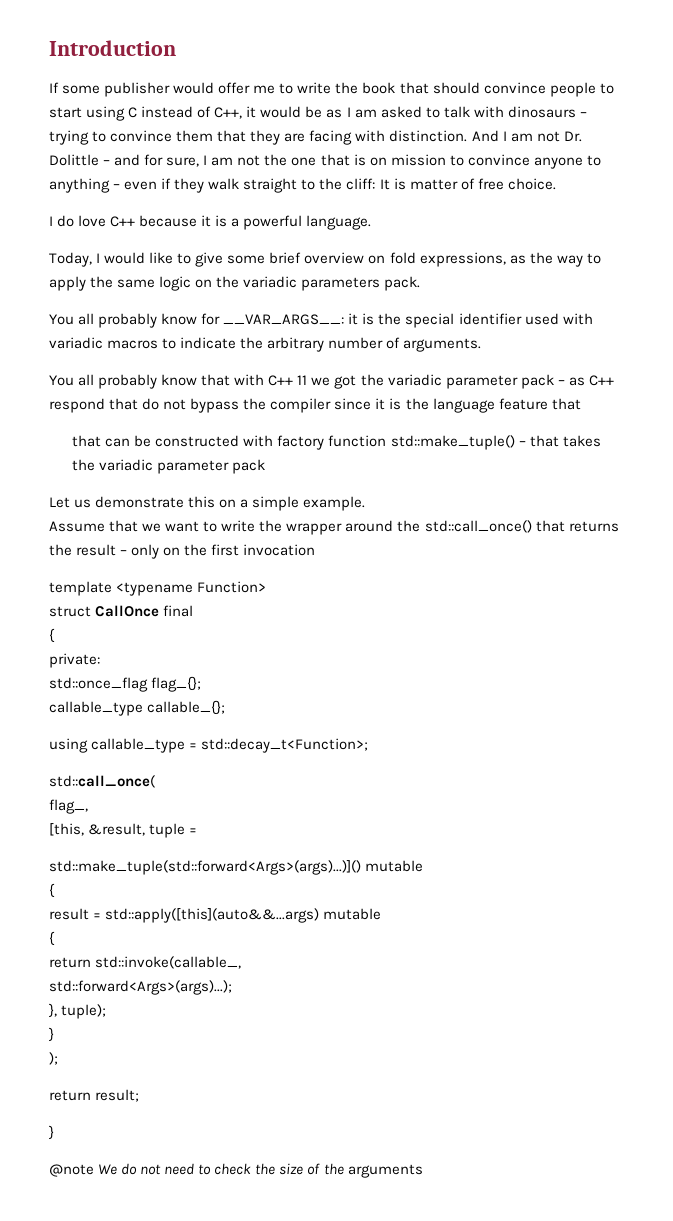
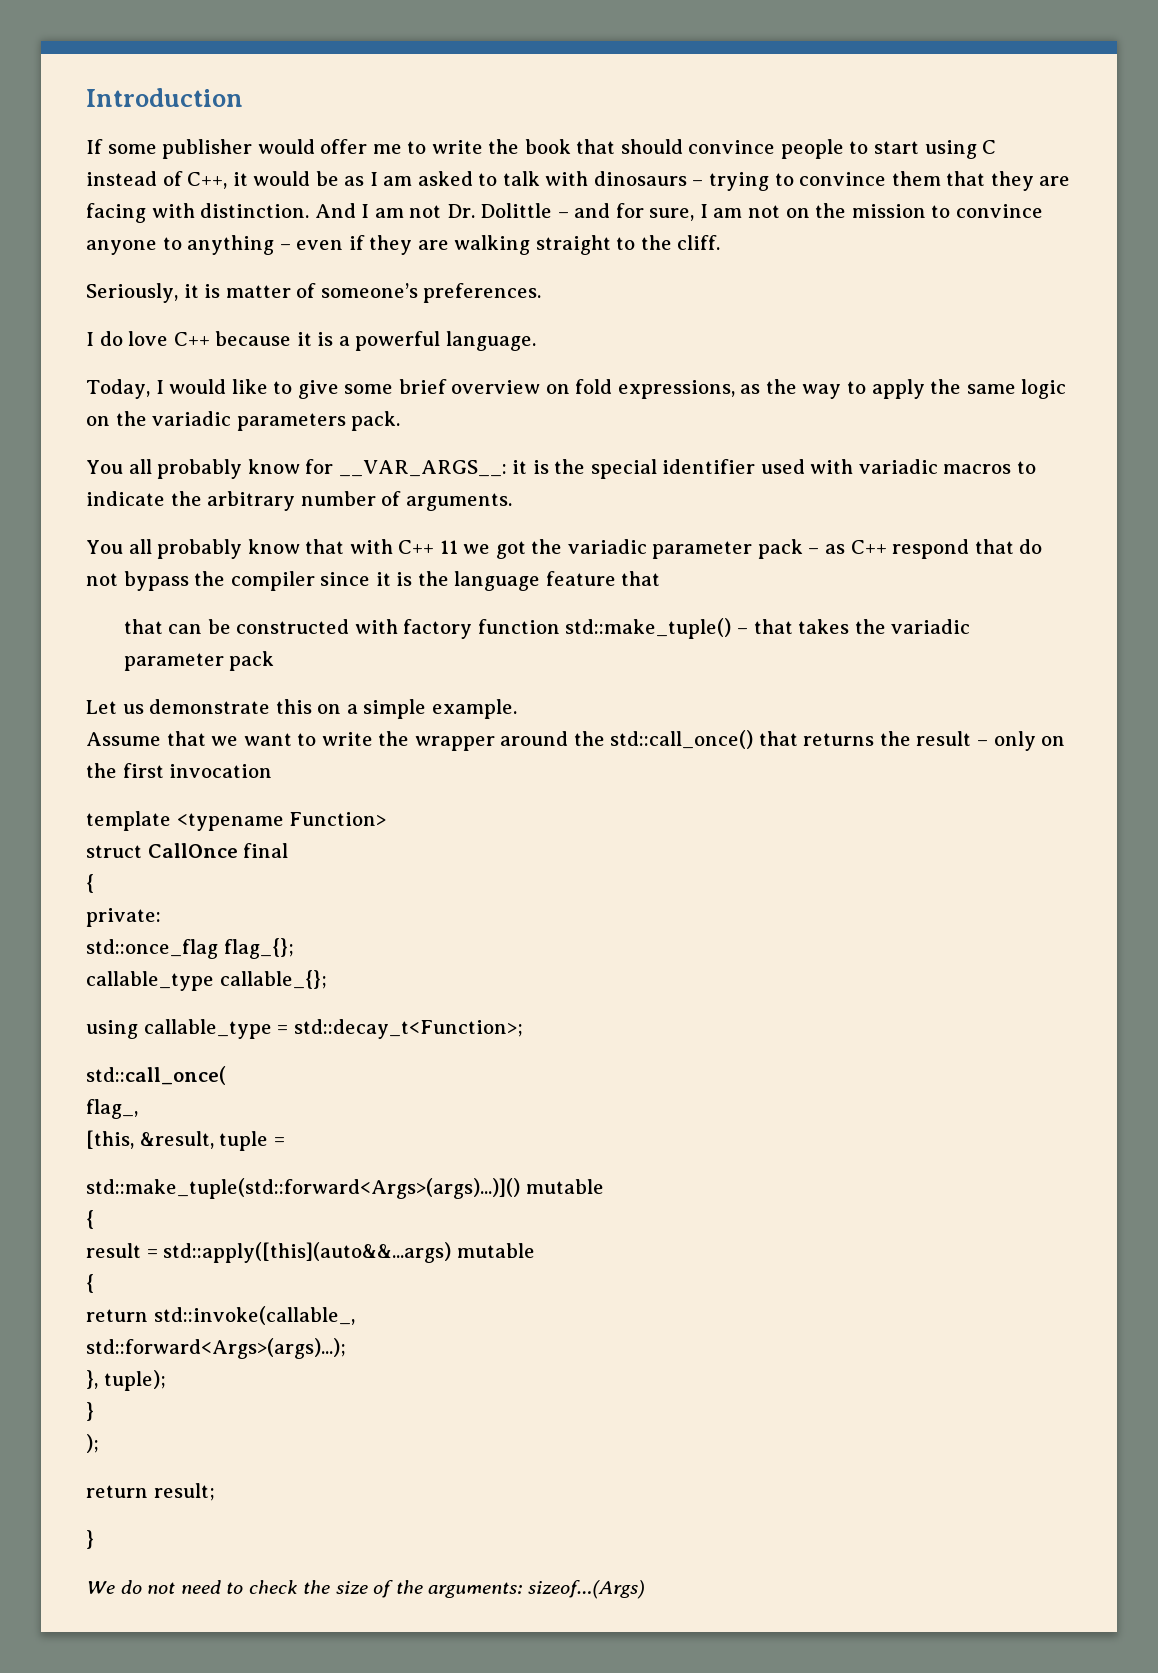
- And I am not Dr. Dolittle – and for sure, I am not the one that is on mission to convince anyone to anything – even if they walk straight to the cliff: It is matter of free choice.
+ And I am not Dr. Dolittle – and for sure, I am not on the mission to convince anyone to anything – even if they are walking straight to the cliff.
+ Seriously, it is matter of someone’s preferences.
- @note We do not need to check the size of the arguments
+ We do not need to check the size of the arguments: sizeof…(Args)

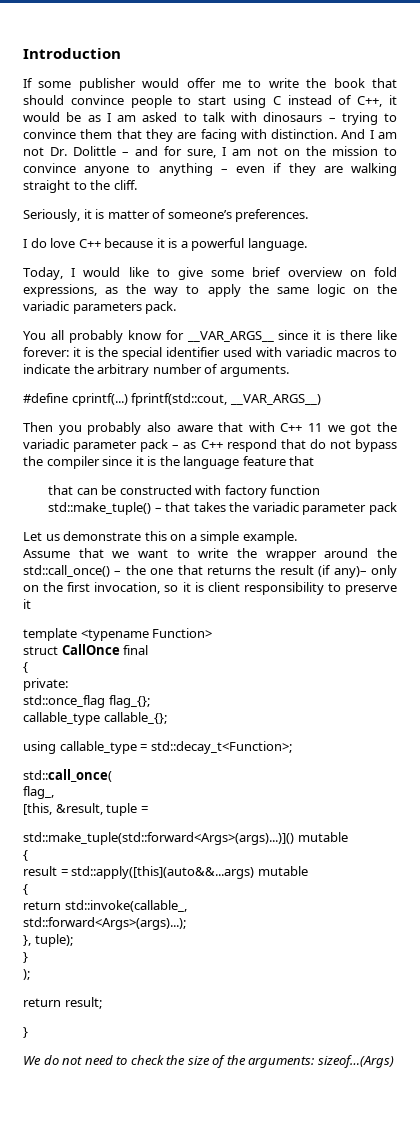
- You all probably know for __VAR_ARGS__: it is the special identifier used with variadic macros to indicate the arbitrary number of arguments.
+ You all probably know for __VAR_ARGS__ since it is there like forever: it is the special identifier used with variadic macros to indicate the arbitrary number of arguments.
- You all probably know that with C++ 11 we got the variadic parameter pack – as C++ respond that do not bypass the compiler since it is the language feature that
+ #define cprintf(...) fprintf(std::cout, __VAR_ARGS__)
+ Then you probably also aware that with C++ 11 we got the variadic parameter pack – as C++ respond that do not bypass the compiler since it is the language feature that
- Assume that we want to write the wrapper around the std::call_once() that returns the result – only on the first invocation
+ Assume that we want to write the wrapper around the std::call_once() – the one that returns the result (if any)– only on the first invocation, so it is client responsibility to preserve it

